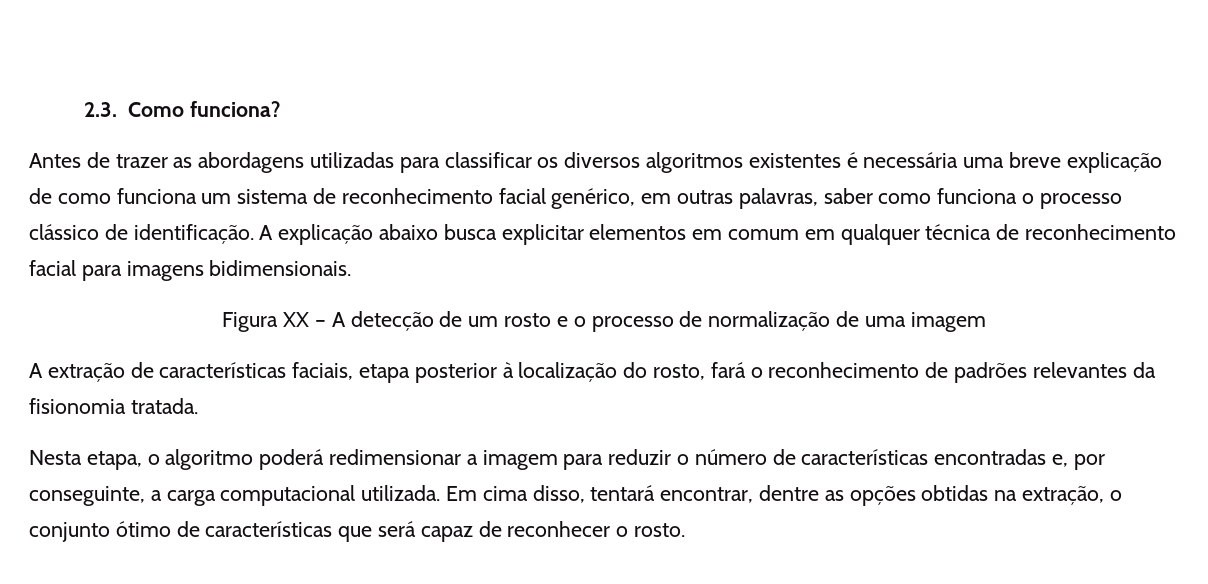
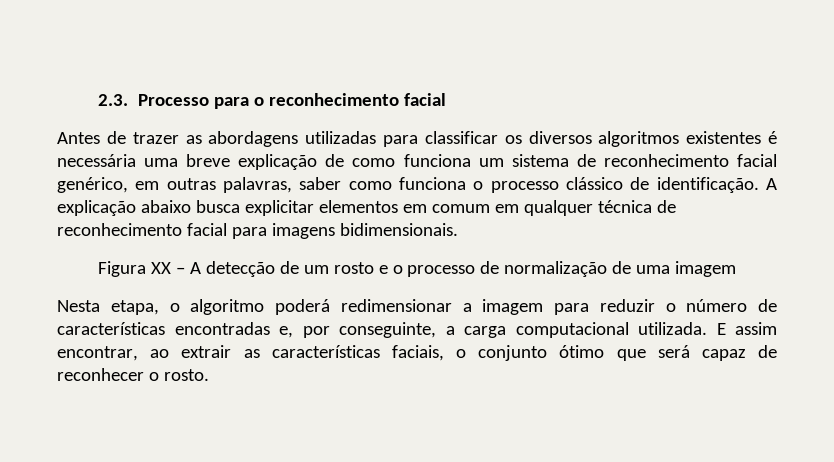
- 2.3. Como funciona?
+ 2.3. Processo para o reconhecimento facial
- A extração de características faciais, etapa posterior à localização do rosto, fará o reconhecimento de padrões relevantes da fisionomia tratada.
- Em cima disso, tentará encontrar, dentre as opções obtidas na extração, o conjunto ótimo de características que será capaz de reconhecer o rosto.
+ E assim encontrar, ao extrair as características faciais, o conjunto ótimo que será capaz de reconhecer o rosto.

